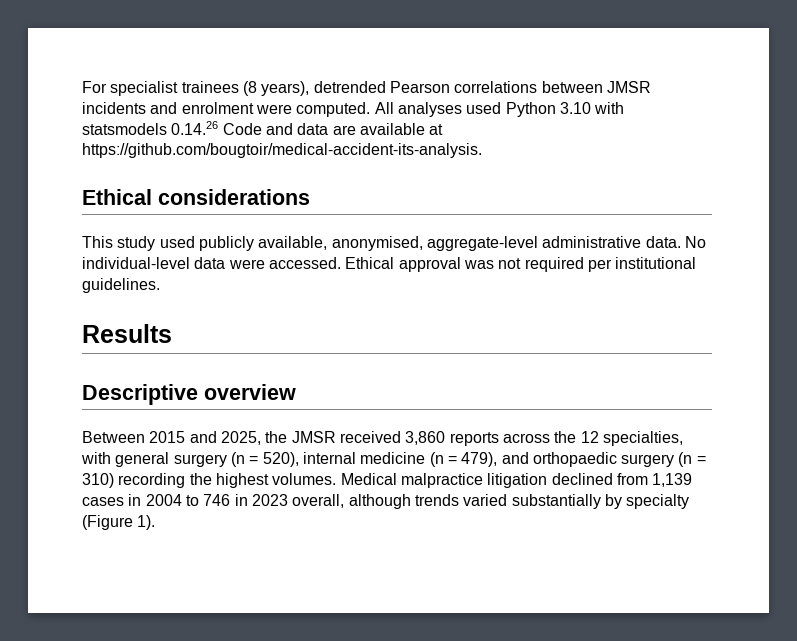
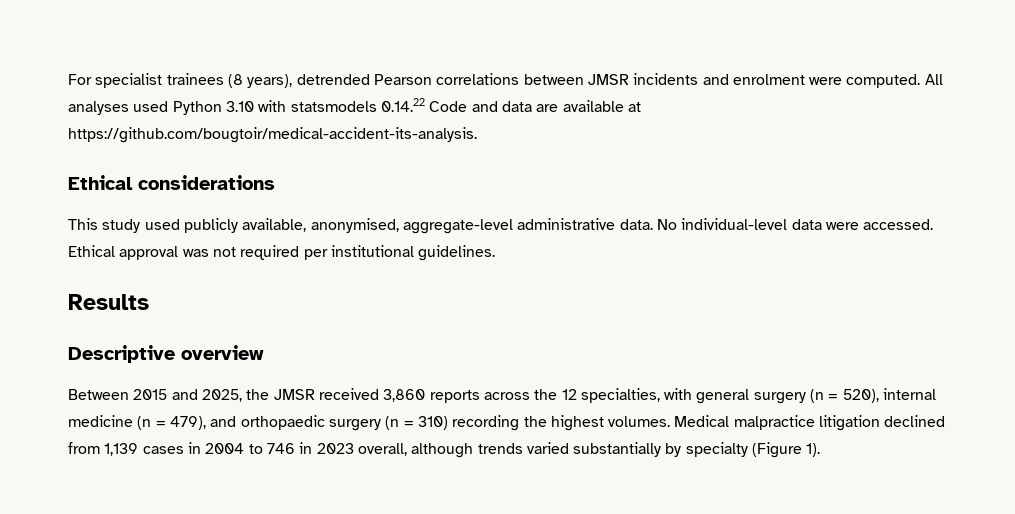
- All analyses used Python 3.10 with statsmodels 0.14.26 Code and data are available at https://github.com/bougtoir/medical-accident-its-analysis.
+ All analyses used Python 3.10 with statsmodels 0.14.22 Code and data are available at https://github.com/bougtoir/medical-accident-its-analysis.

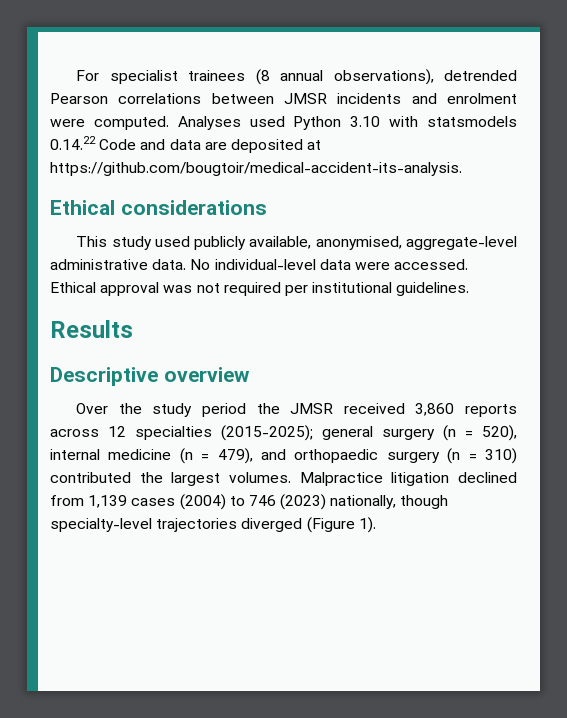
- For specialist trainees (8 years), detrended Pearson correlations between JMSR incidents and enrolment were computed.
+ For specialist trainees (8 annual observations), detrended Pearson correlations between JMSR incidents and enrolment were computed.
- All analyses used Python 3.10 with statsmodels 0.14.22 Code and data are available at https://github.com/bougtoir/medical-accident-its-analysis.
+ Analyses used Python 3.10 with statsmodels 0.14.22 Code and data are deposited at https://github.com/bougtoir/medical-accident-its-analysis.
- Between 2015 and 2025, the JMSR received 3,860 reports across the 12 specialties, with general surgery (n = 520), internal medicine (n = 479), and orthopaedic surgery (n = 310) recording the highest volumes. Medical malpractice litigation declined from 1,139 cases in 2004 to 746 in 2023 overall, although trends varied substantially by specialty (Figure 1).
+ Over the study period the JMSR received 3,860 reports across 12 specialties (2015-2025); general surgery (n = 520), internal medicine (n = 479), and orthopaedic surgery (n = 310) contributed the largest volumes. Malpractice litigation declined from 1,139 cases (2004) to 746 (2023) nationally, though specialty-level trajectories diverged (Figure 1).

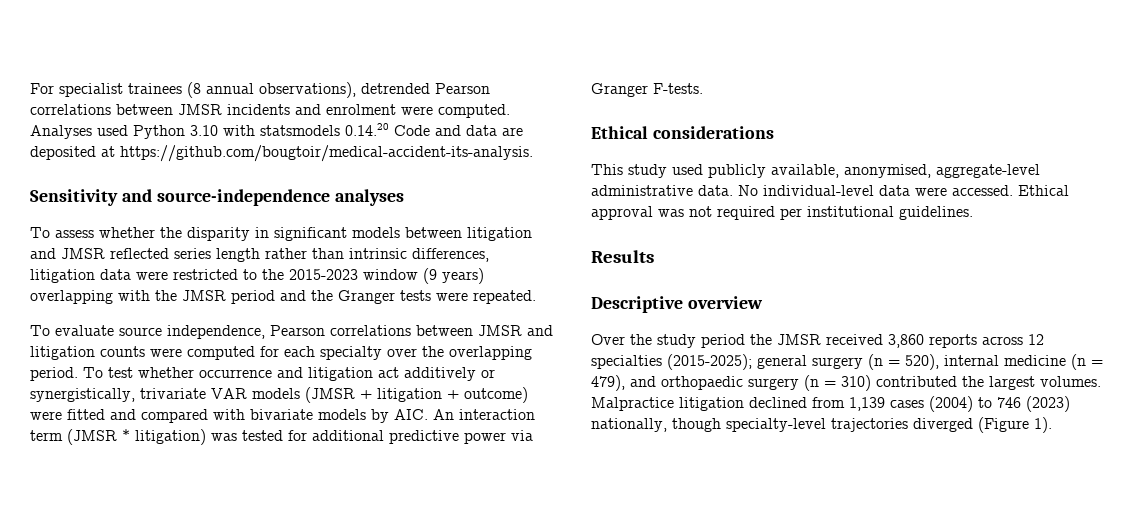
- Analyses used Python 3.10 with statsmodels 0.14.22 Code and data are deposited at https://github.com/bougtoir/medical-accident-its-analysis.
+ Analyses used Python 3.10 with statsmodels 0.14.20 Code and data are deposited at https://github.com/bougtoir/medical-accident-its-analysis.
+ Sensitivity and source-independence analyses
+ To assess whether the disparity in significant models between litigation and JMSR reflected series length rather than intrinsic differences, litigation data were restricted to the 2015-2023 window (9 years) overlapping with the JMSR period and the Granger tests were repeated.
+ To evaluate source independence, Pearson correlations between JMSR and litigation counts were computed for each specialty over the overlapping period. To test whether occurrence and litigation act additively or synergistically, trivariate VAR models (JMSR + litigation + outcome) were fitted and compared with bivariate models by AIC. An interaction term (JMSR * litigation) was tested for additional predictive power via Granger F-tests.

